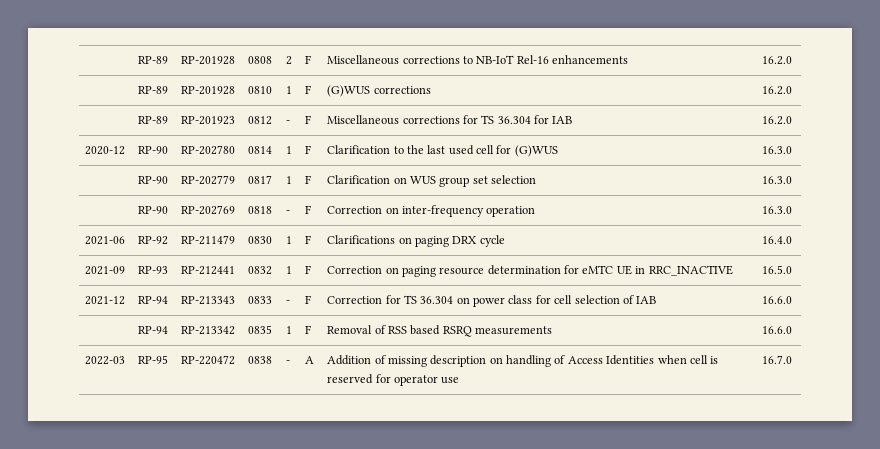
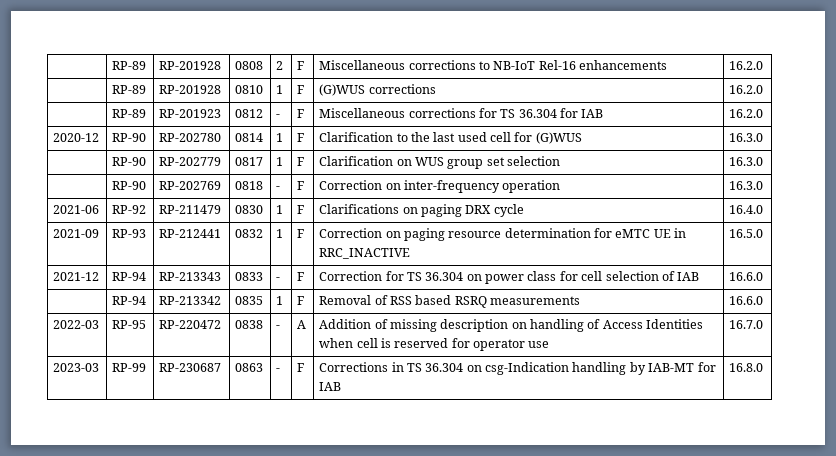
+ 2023-03 | RP-99 | RP-230687 | 0863 | - | F | Corrections in TS 36.304 on csg-Indication handling by IAB-MT for IAB | 16.8.0

